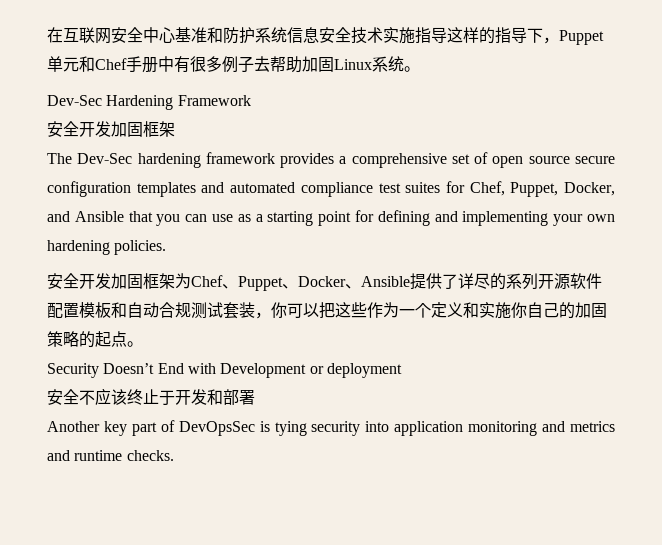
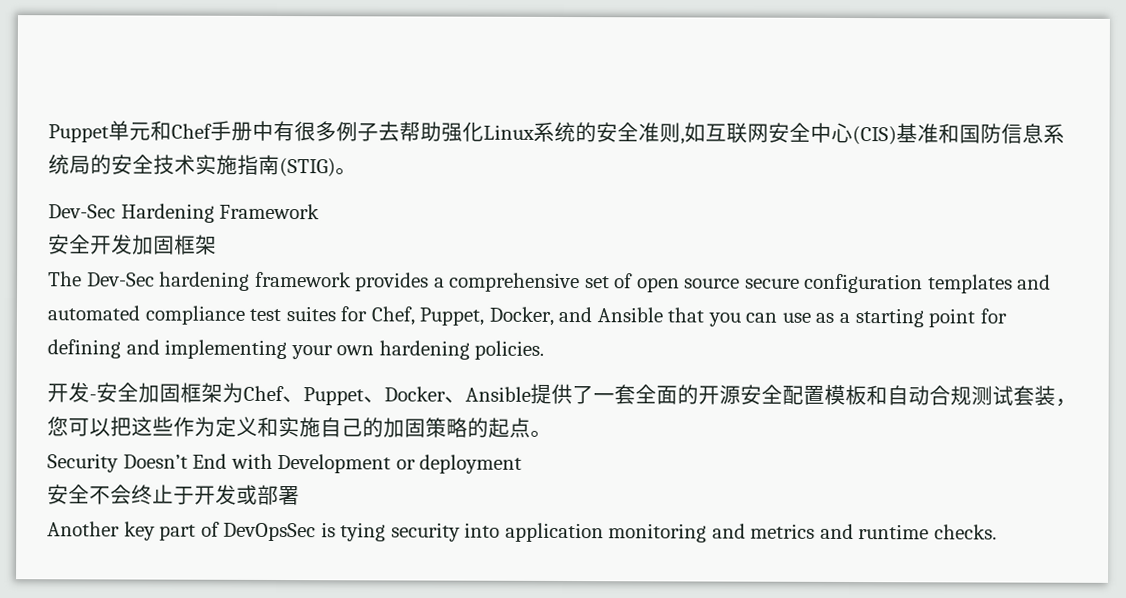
- 在互联网安全中心基准和防护系统信息安全技术实施指导这样的指导下，Puppet单元和Chef手册中有很多例子去帮助加固Linux系统。
+ Puppet单元和Chef手册中有很多例子去帮助强化Linux系统的安全准则,如互联网安全中心(CIS)基准和国防信息系统局的安全技术实施指南(STIG)。
- 安全开发加固框架为Chef、Puppet、Docker、Ansible提供了详尽的系列开源软件配置模板和自动合规测试套装，你可以把这些作为一个定义和实施你自己的加固策略的起点。
+ 开发-安全加固框架为Chef、Puppet、Docker、Ansible提供了一套全面的开源安全配置模板和自动合规测试套装，您可以把这些作为定义和实施自己的加固策略的起点。
- 安全不应该终止于开发和部署
+ 安全不会终止于开发或部署

